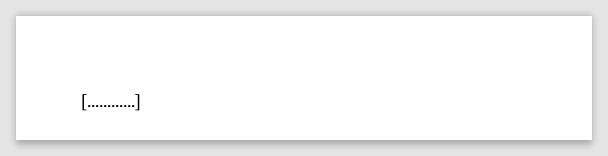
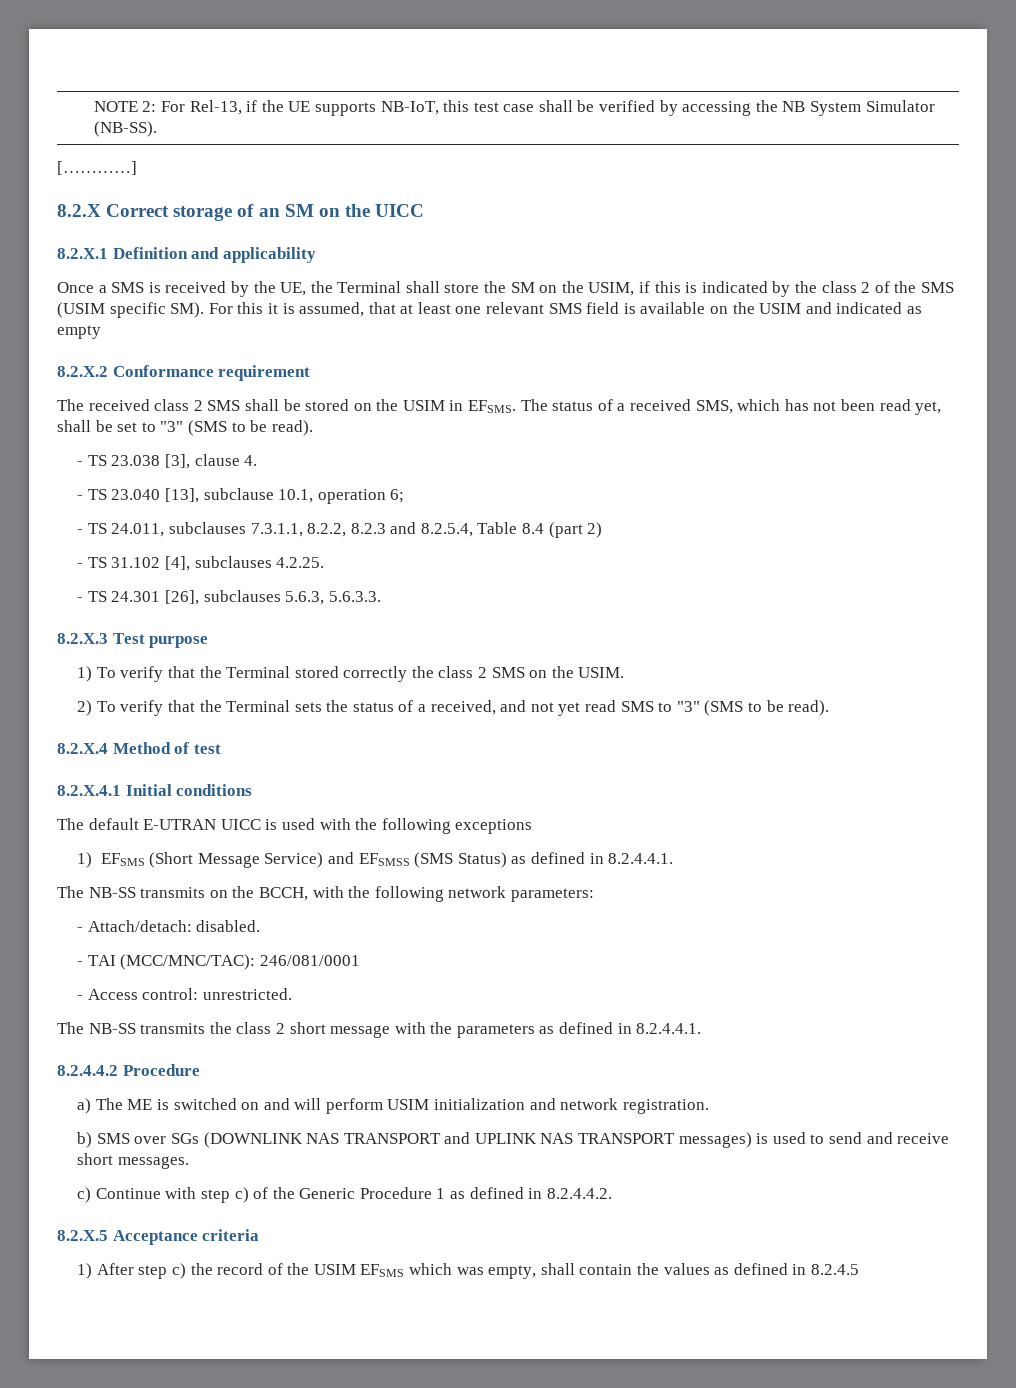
+ NOTE 2: For Rel-13, if the UE supports NB-IoT, this test case shall be verified by accessing the NB System Simulator (NB-SS).
  […………]
+ 8.2.X Correct storage of an SM on the UICC
+ 8.2.X.1 Definition and applicability
+ Once a SMS is received by the UE, the Terminal shall store the SM on the USIM, if this is indicated by the class 2 of the SMS (USIM specific SM). For this it is assumed, that at least one relevant SMS field is available on the USIM and indicated as empty
+ 8.2.X.2 Conformance requirement
+ The received class 2 SMS shall be stored on the USIM in EFSMS. The status of a received SMS, which has not been read yet, shall be set to "3" (SMS to be read).
+ - TS 23.038 [3], clause 4.
+ - TS 23.040 [13], subclause 10.1, operation 6;
+ - TS 24.011, subclauses 7.3.1.1, 8.2.2, 8.2.3 and 8.2.5.4, Table 8.4 (part 2)
+ - TS 31.102 [4], subclauses 4.2.25.
+ - TS 24.301 [26], subclauses 5.6.3, 5.6.3.3.
+ 8.2.X.3 Test purpose
+ 1) To verify that the Terminal stored correctly the class 2 SMS on the USIM.
+ 2) To verify that the Terminal sets the status of a received, and not yet read SMS to "3" (SMS to be read).
+ 8.2.X.4 Method of test
+ 8.2.X.4.1 Initial conditions
+ The default E-UTRAN UICC is used with the following exceptions
+ 1) EFSMS (Short Message Service) and EFSMSS (SMS Status) as defined in 8.2.4.4.1.
+ The NB-SS transmits on the BCCH, with the following network parameters:
+ - Attach/detach: disabled.
+ - TAI (MCC/MNC/TAC): 246/081/0001
+ - Access control: unrestricted.
+ The NB-SS transmits the class 2 short message with the parameters as defined in 8.2.4.4.1.
+ 8.2.4.4.2 Procedure
+ a) The ME is switched on and will perform USIM initialization and network registration.
+ b) SMS over SGs (DOWNLINK NAS TRANSPORT and UPLINK NAS TRANSPORT messages) is used to send and receive short messages.
+ c) Continue with step c) of the Generic Procedure 1 as defined in 8.2.4.4.2.
+ 8.2.X.5 Acceptance criteria
+ 1) After step c) the record of the USIM EFSMS which was empty, shall contain the values as defined in 8.2.4.5

